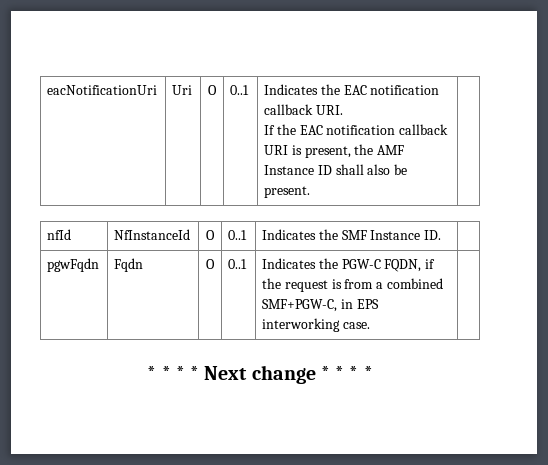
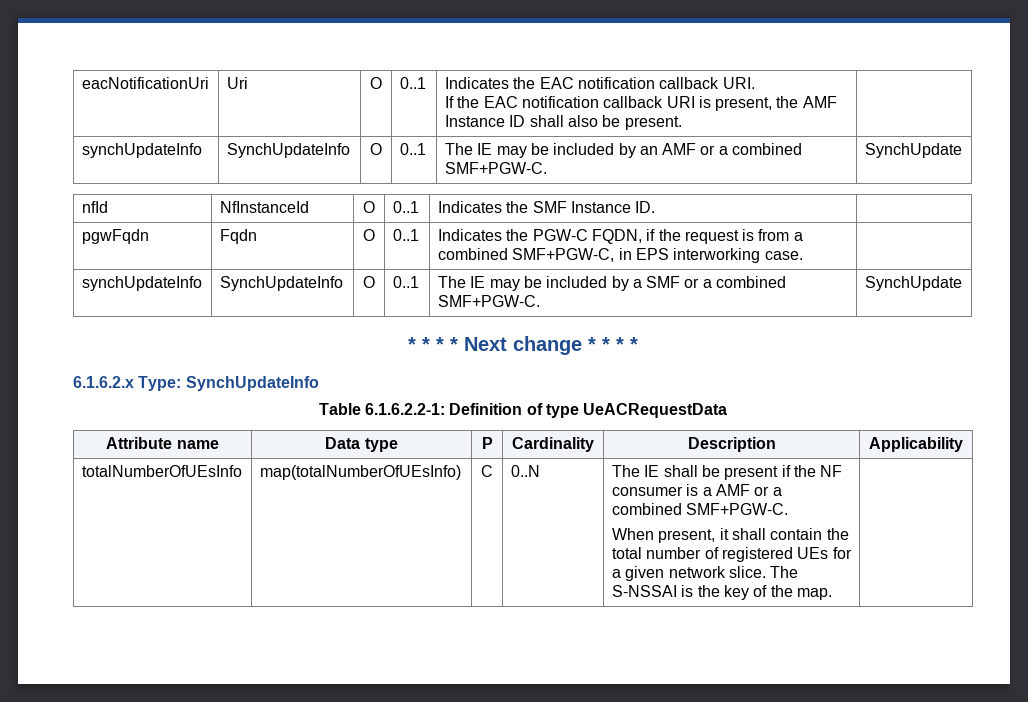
+ synchUpdateInfo | SynchUpdateInfo | O | 0..1 | The IE may be included by an AMF or a combined SMF+PGW-C. | SynchUpdate
+ synchUpdateInfo | SynchUpdateInfo | O | 0..1 | The IE may be included by a SMF or a combined SMF+PGW-C. | SynchUpdate
+ 6.1.6.2.x Type: SynchUpdateInfo
+ Table 6.1.6.2.2-1: Definition of type UeACRequestData
+ Attribute name | Data type | P | Cardinality | Description | Applicability
+ totalNumberOfUEsInfo | map(totalNumberOfUEsInfo) | C | 0..N | The IE shall be present if the NF consumer is a AMF or a combined SMF+PGW-C.
+ When present, it shall contain the total number of registered UEs for a given network slice. The S-NSSAI is the key of the map.

